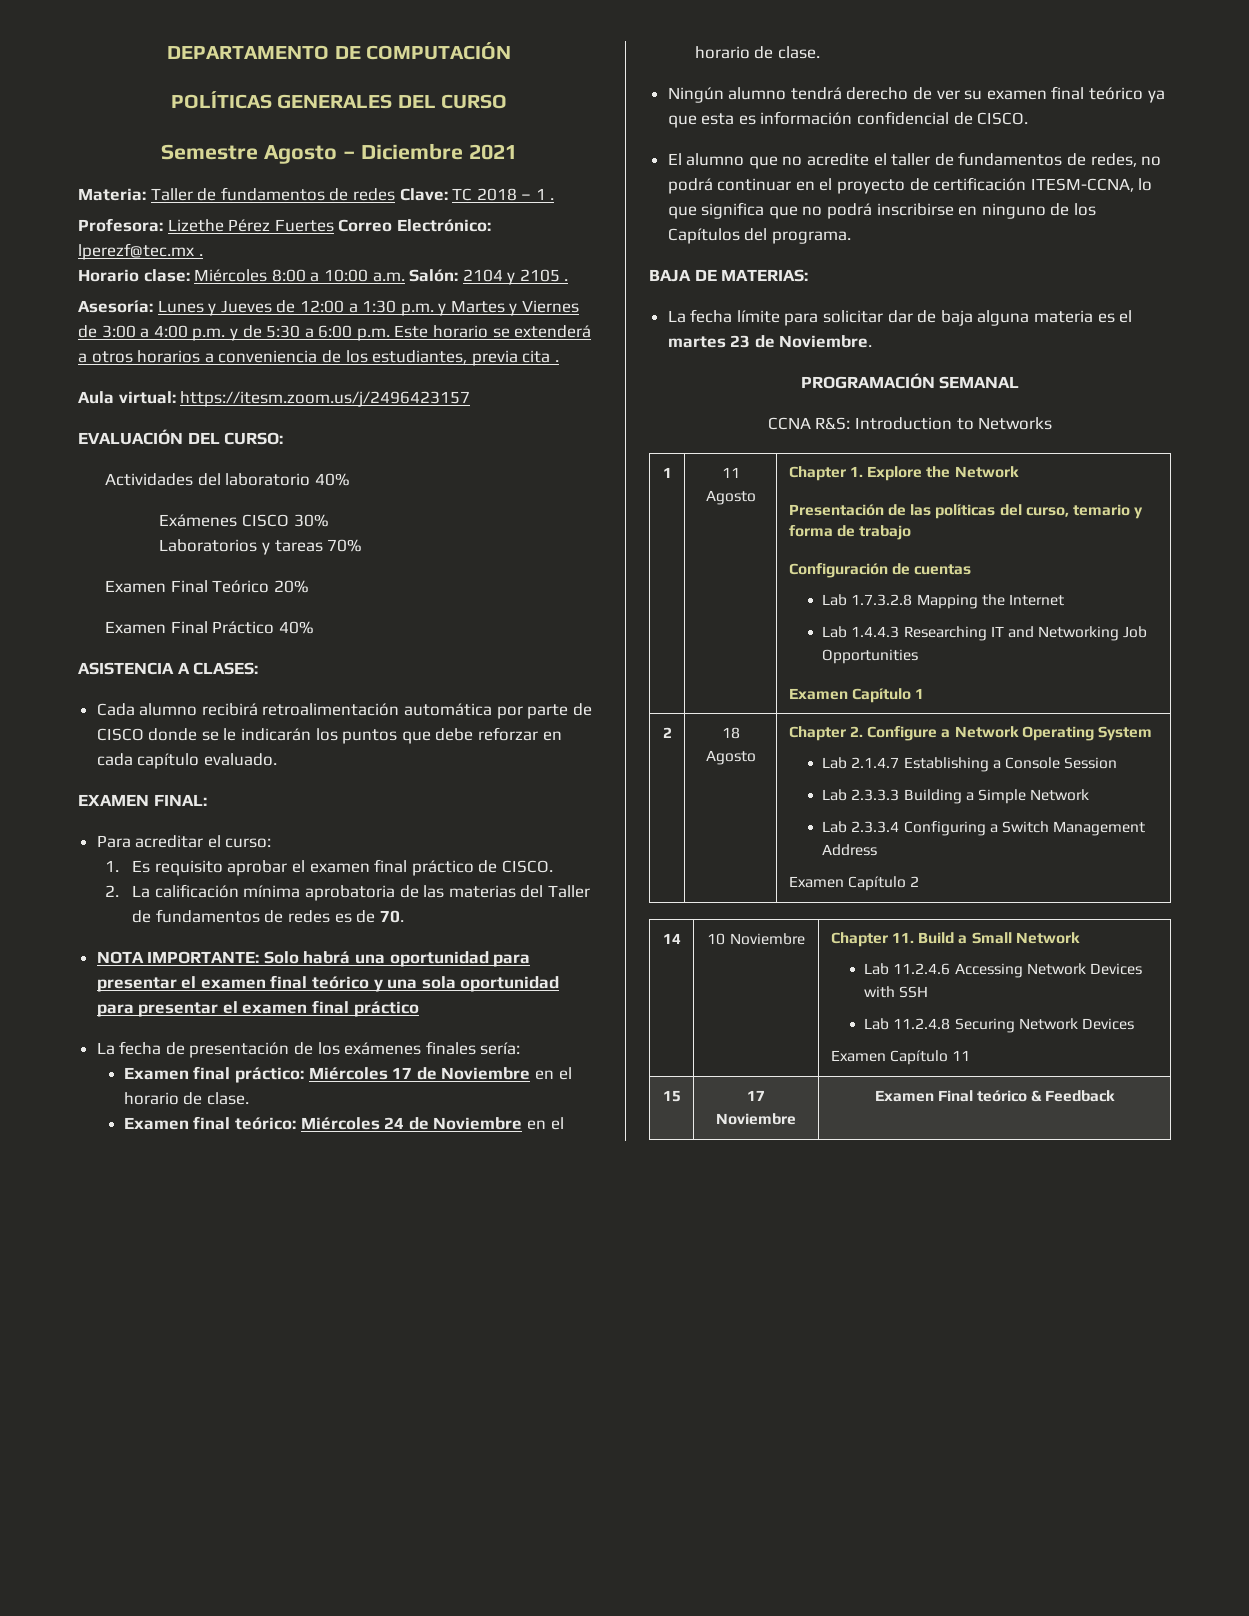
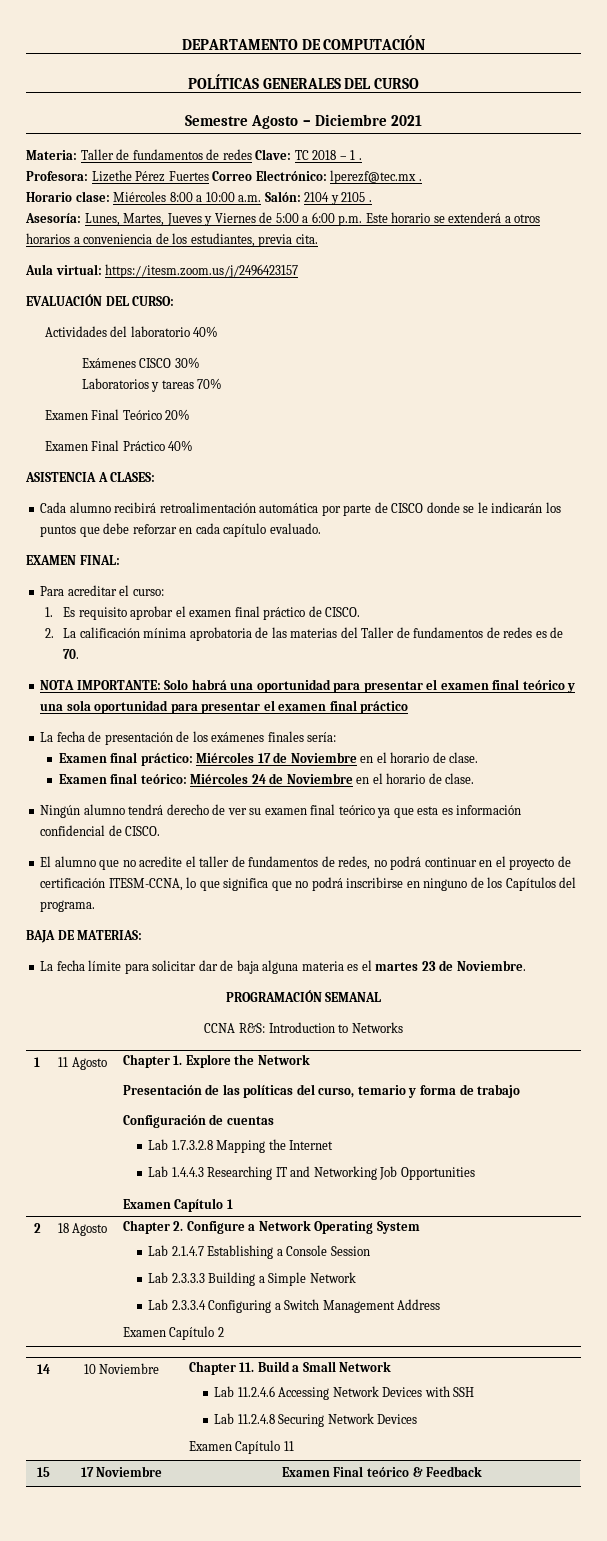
- Asesoría: Lunes y Jueves de 12:00 a 1:30 p.m. y Martes y Viernes de 3:00 a 4:00 p.m. y de 5:30 a 6:00 p.m. Este horario se extenderá a otros horarios a conveniencia de los estudiantes, previa cita .
+ Asesoría: Lunes, Martes, Jueves y Viernes de 5:00 a 6:00 p.m. Este horario se extenderá a otros horarios a conveniencia de los estudiantes, previa cita.

